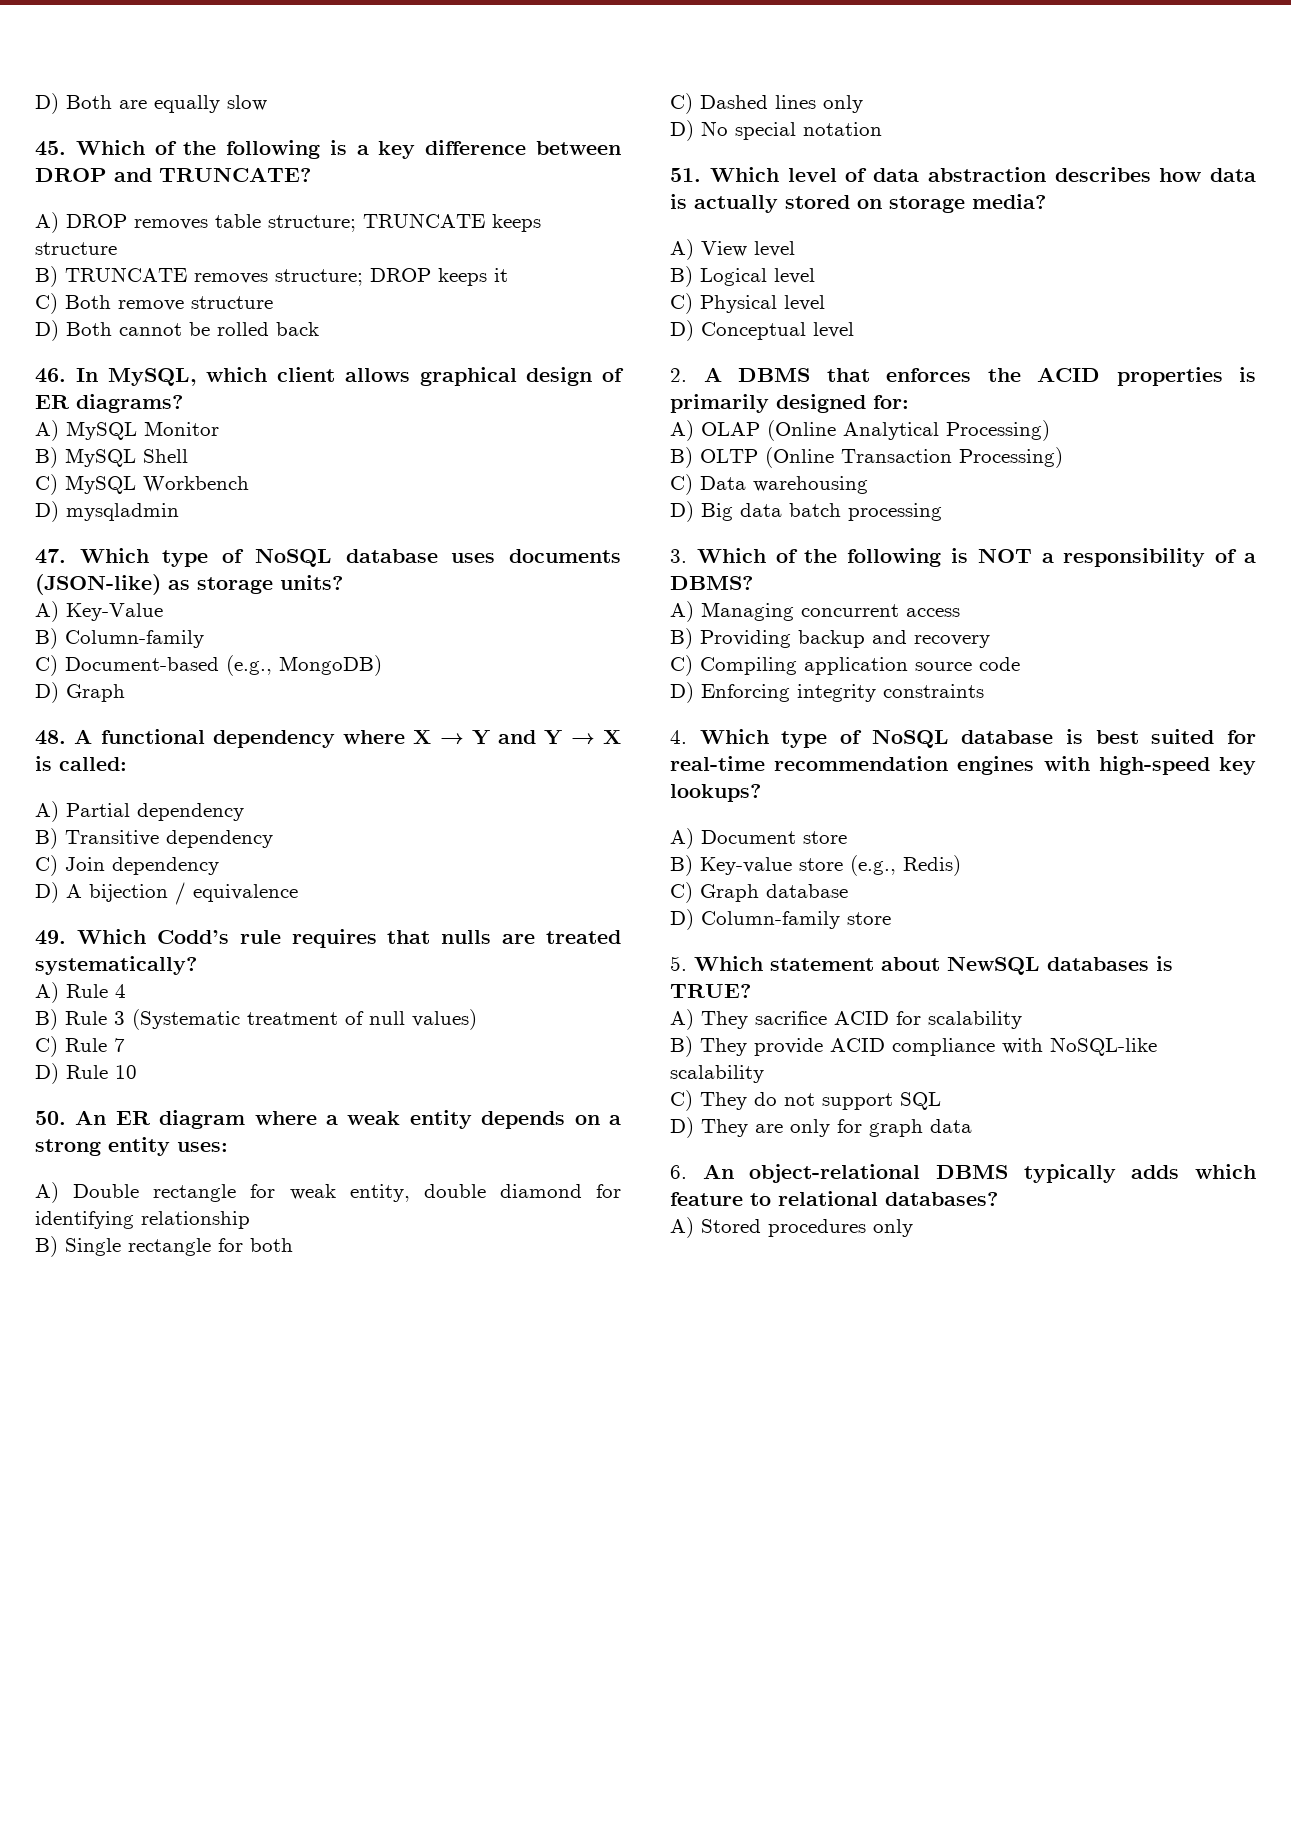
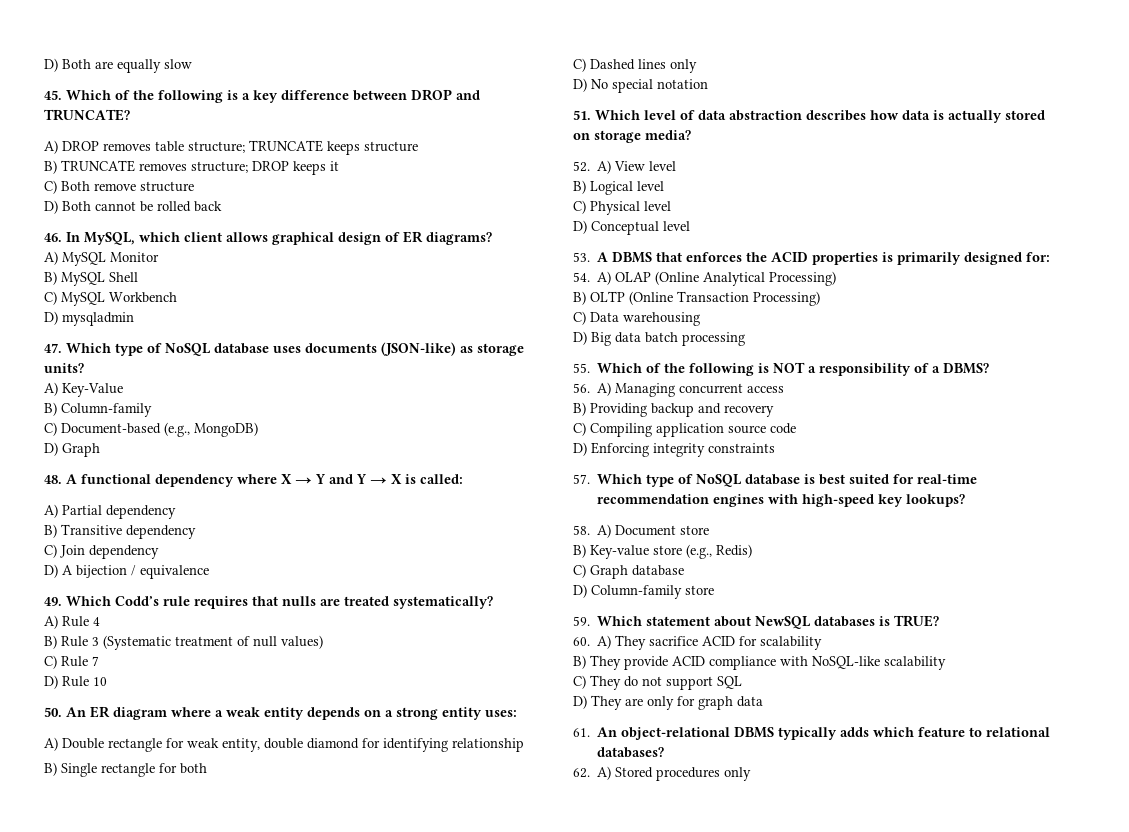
- A) View level
+ 52. A) View level
- 2. A DBMS that enforces the ACID properties is primarily designed for:
+ 53. A DBMS that enforces the ACID properties is primarily designed for:
- A) OLAP (Online Analytical Processing)
+ 54. A) OLAP (Online Analytical Processing)
- 3. Which of the following is NOT a responsibility of a DBMS?
+ 55. Which of the following is NOT a responsibility of a DBMS?
- A) Managing concurrent access
+ 56. A) Managing concurrent access
- 4. Which type of NoSQL database is best suited for real-time recommendation engines with high-speed key lookups?
+ 57. Which type of NoSQL database is best suited for real-time recommendation engines with high-speed key lookups?
- A) Document store
+ 58. A) Document store
- 5. Which statement about NewSQL databases is TRUE?
+ 59. Which statement about NewSQL databases is TRUE?
- A) They sacrifice ACID for scalability
+ 60. A) They sacrifice ACID for scalability
- 6. An object-relational DBMS typically adds which feature to relational databases?
+ 61. An object-relational DBMS typically adds which feature to relational databases?
- A) Stored procedures only
+ 62. A) Stored procedures only

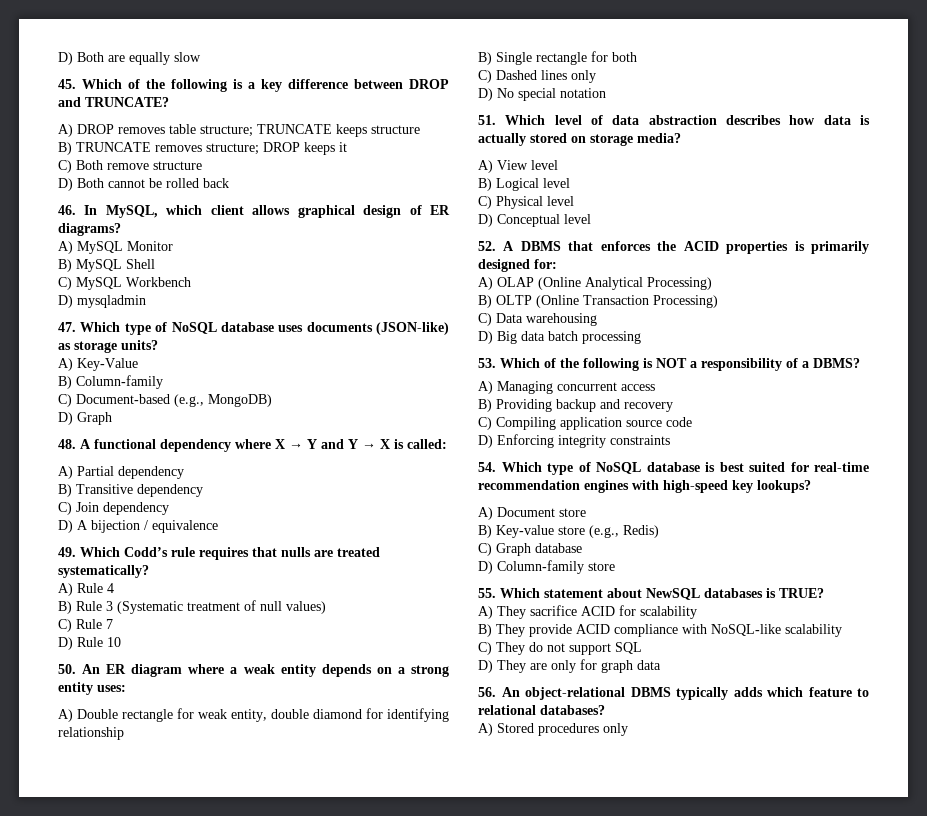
- 52. A) View level
+ A) View level
- 53. A DBMS that enforces the ACID properties is primarily designed for:
+ 52. A DBMS that enforces the ACID properties is primarily designed for:
- 54. A) OLAP (Online Analytical Processing)
+ A) OLAP (Online Analytical Processing)
- 55. Which of the following is NOT a responsibility of a DBMS?
+ 53. Which of the following is NOT a responsibility of a DBMS?
- 56. A) Managing concurrent access
+ A) Managing concurrent access
- 57. Which type of NoSQL database is best suited for real-time recommendation engines with high-speed key lookups?
+ 54. Which type of NoSQL database is best suited for real-time recommendation engines with high-speed key lookups?
- 58. A) Document store
+ A) Document store
- 59. Which statement about NewSQL databases is TRUE?
+ 55. Which statement about NewSQL databases is TRUE?
- 60. A) They sacrifice ACID for scalability
+ A) They sacrifice ACID for scalability
- 61. An object-relational DBMS typically adds which feature to relational databases?
+ 56. An object-relational DBMS typically adds which feature to relational databases?
- 62. A) Stored procedures only
+ A) Stored procedures only

